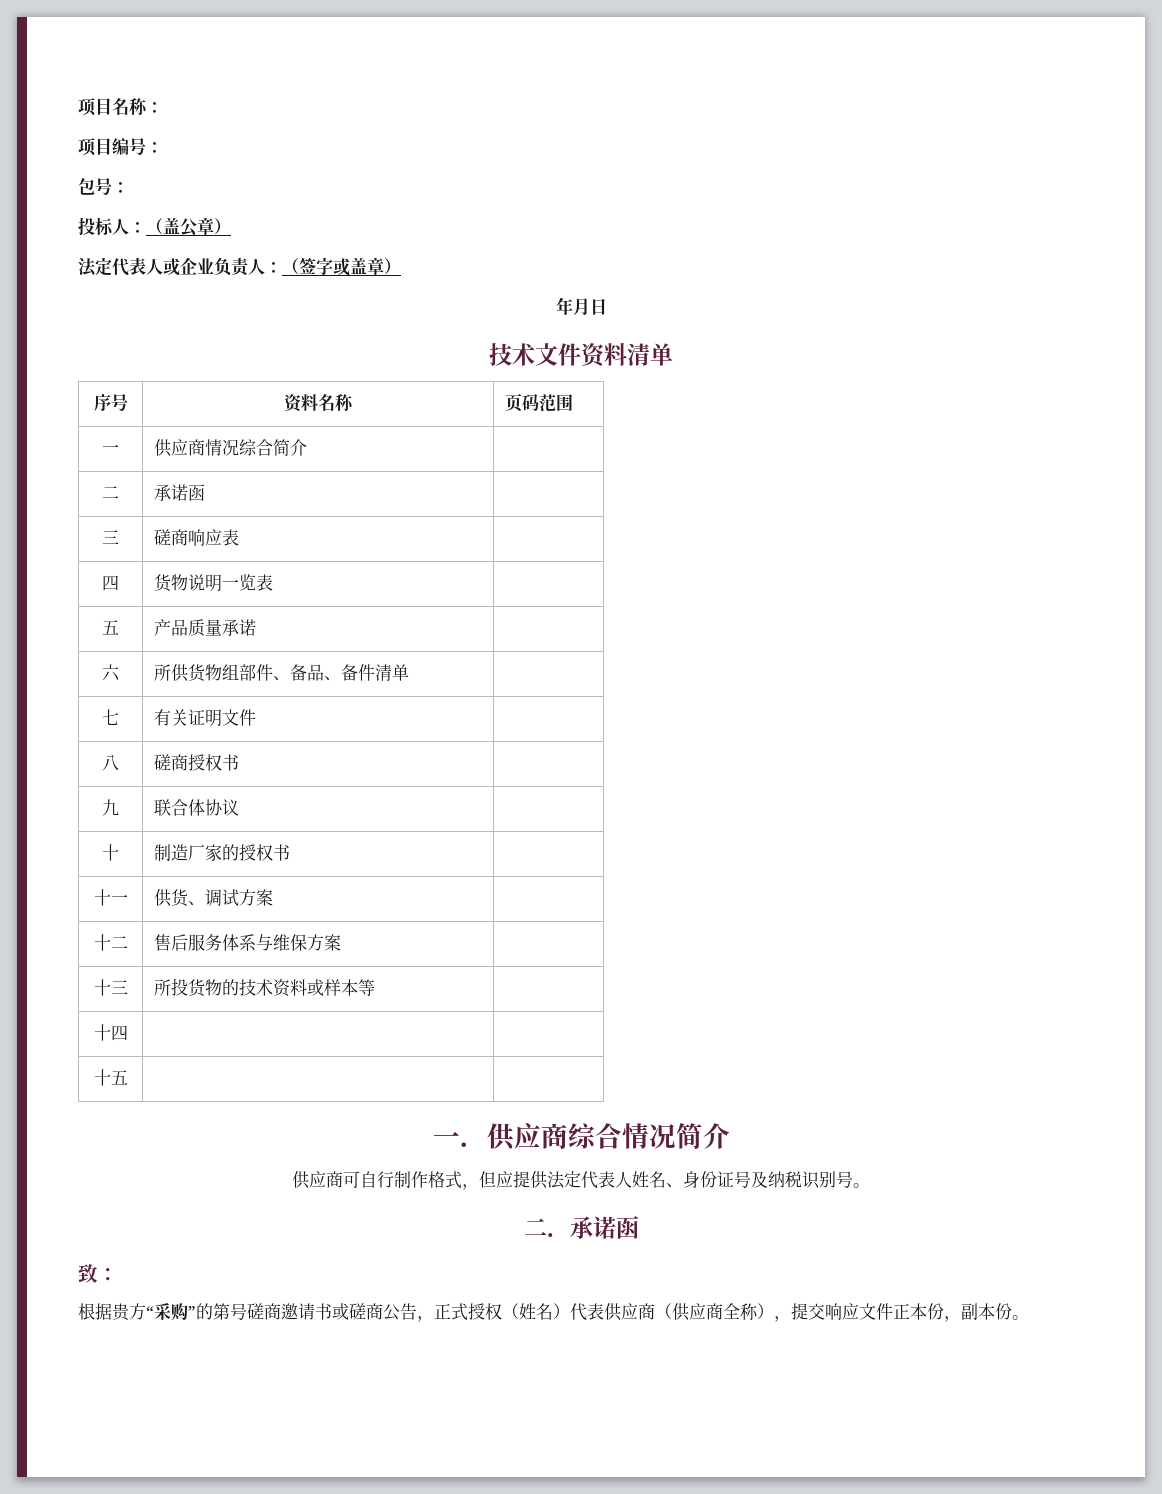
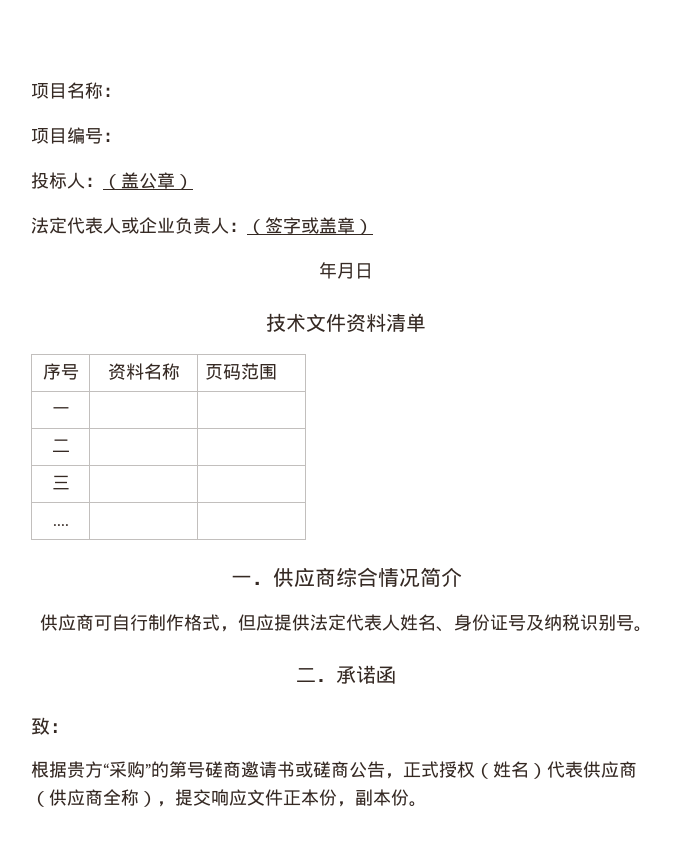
- 包号：
- 一 | 供应商情况综合简介 |
- 二 | 承诺函 |
- 三 | 磋商响应表 |
- 四 | 货物说明一览表 |
- 五 | 产品质量承诺 |
- 六 | 所供货物组部件、备品、备件清单 |
- 七 | 有关证明文件 |
- 八 | 磋商授权书 |
- 九 | 联合体协议 |
- 十 | 制造厂家的授权书 |
- 十一 | 供货、调试方案 |
- 十二 | 售后服务体系与维保方案 |
- 十三 | 所投货物的技术资料或样本等 |
- 十四 | |
- 十五 | |
+ 一 | |
+ 二 | |
+ 三 | |
+ .... | |

